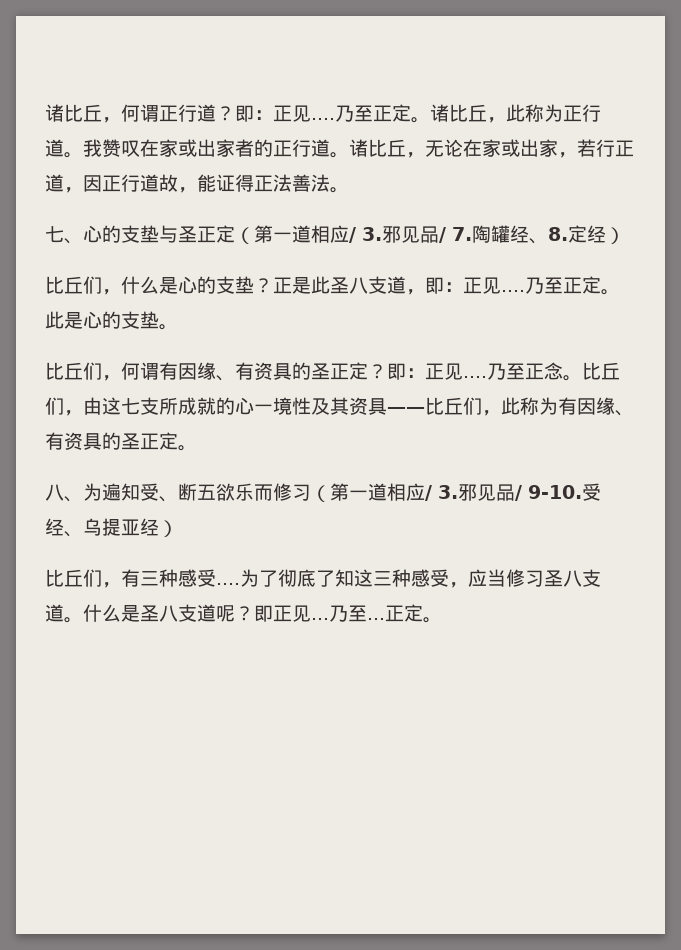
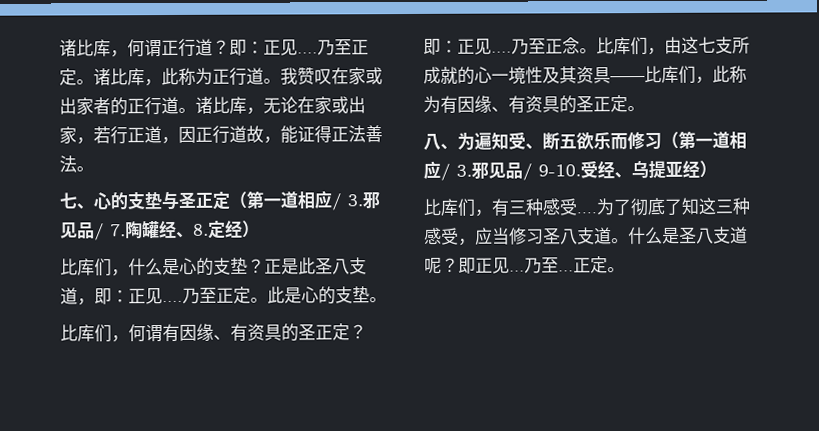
- 诸比丘，何谓正行道？
+ 诸比库，何谓正行道？
- 诸比丘，此称为正行道。
+ 诸比库，此称为正行道。
- 诸比丘，无论在家或出家，若行正道，因正行道故，能证得正法善法。
+ 诸比库，无论在家或出家，若行正道，因正行道故，能证得正法善法。
- 比丘们，什么是心的支垫？
+ 比库们，什么是心的支垫？
- 比丘们，何谓有因缘、有资具的圣正定？
+ 比库们，何谓有因缘、有资具的圣正定？
- 比丘们，由这七支所成就的心一境性及其资具——比丘们，此称为有因缘、有资具的圣正定。
+ 比库们，由这七支所成就的心一境性及其资具——比库们，此称为有因缘、有资具的圣正定。
- 比丘们，有三种感受....
+ 比库们，有三种感受....

